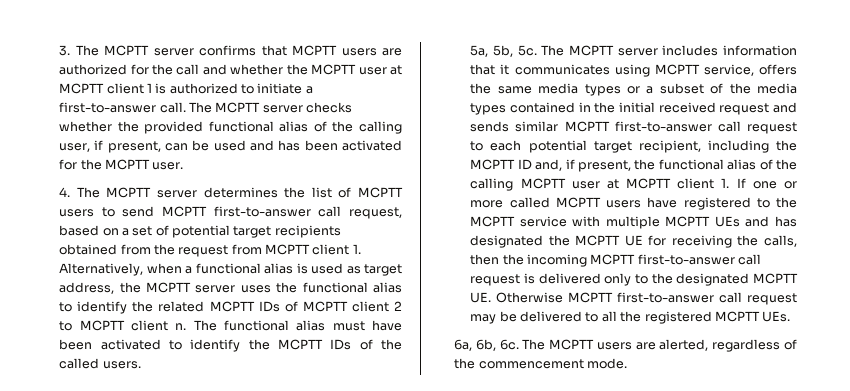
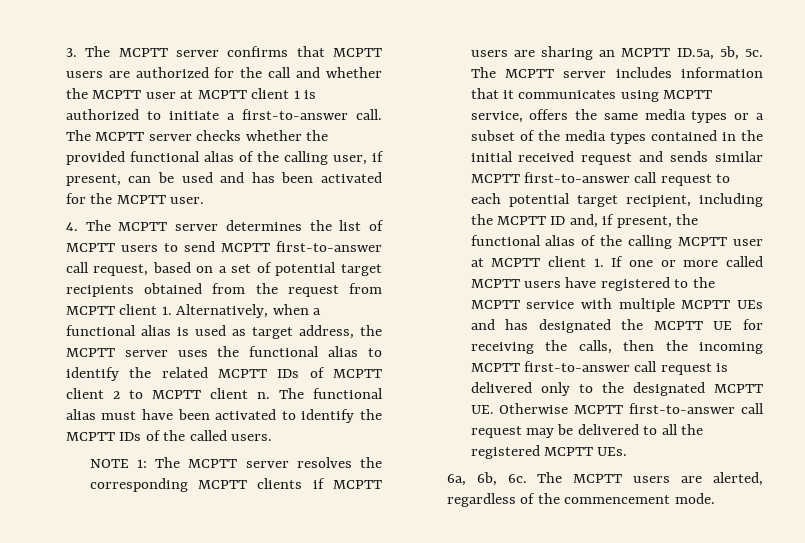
- 5a, 5b, 5c.
+ NOTE 1: The MCPTT server resolves the corresponding MCPTT clients if MCPTT users are sharing an MCPTT ID.5a, 5b, 5c.

